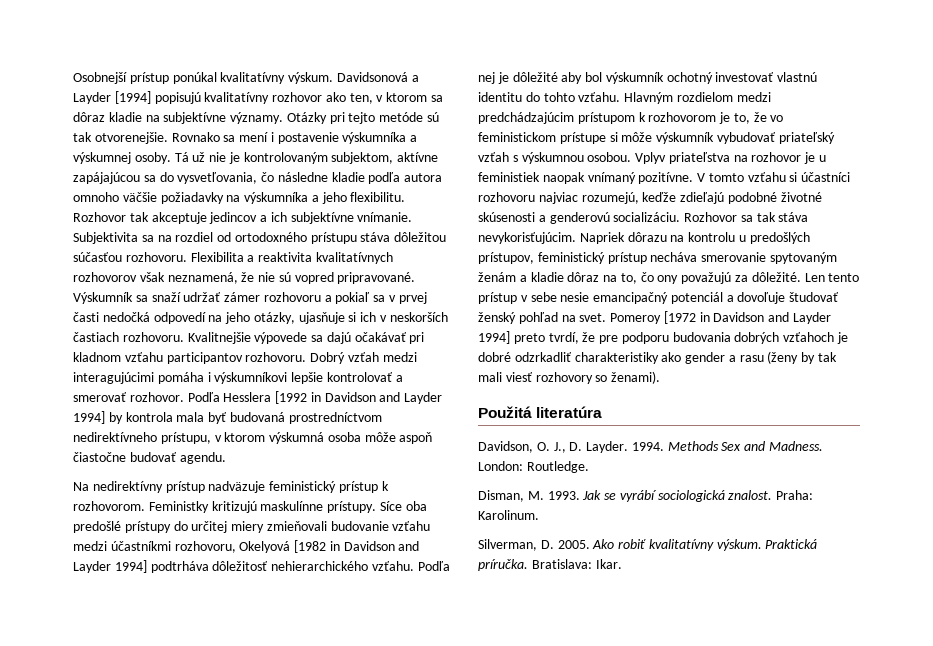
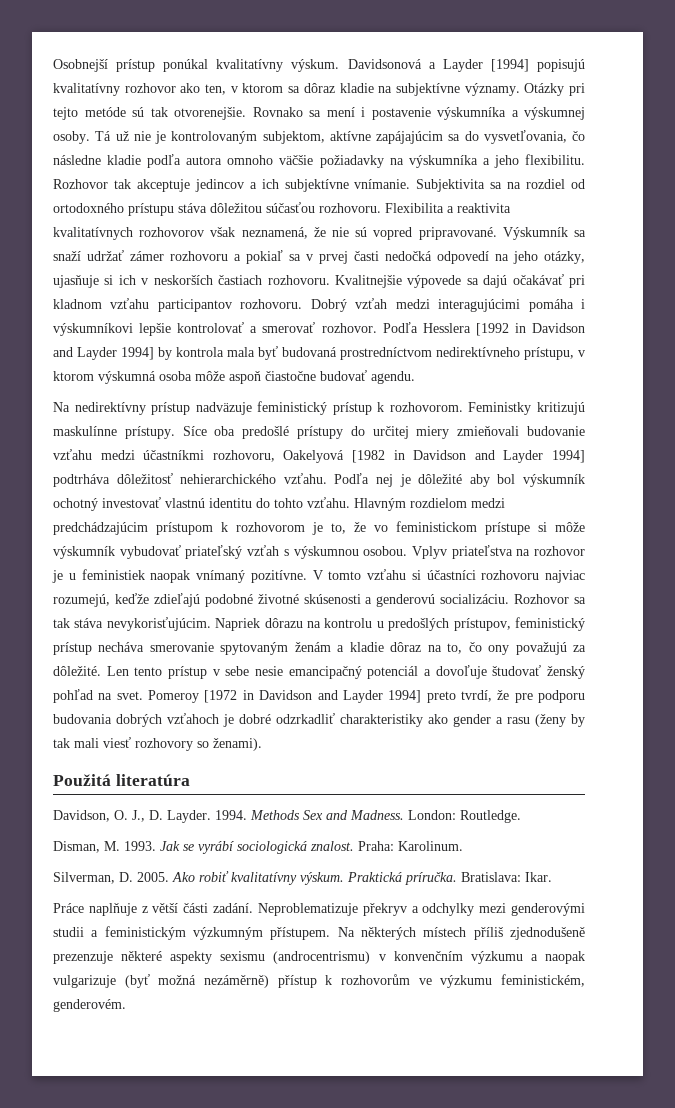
- Tá už nie je kontrolovaným subjektom, aktívne zapájajúcou sa do vysvetľovania, čo následne kladie podľa autora omnoho väčšie požiadavky na výskumníka a jeho flexibilitu.
+ Tá už nie je kontrolovaným subjektom, aktívne zapájajúcim sa do vysvetľovania, čo následne kladie podľa autora omnoho väčšie požiadavky na výskumníka a jeho flexibilitu.
- Síce oba predošlé prístupy do určitej miery zmieňovali budovanie vzťahu medzi účastníkmi rozhovoru, Okelyová [1982 in Davidson and Layder 1994] podtrháva dôležitosť nehierarchického vzťahu.
+ Síce oba predošlé prístupy do určitej miery zmieňovali budovanie vzťahu medzi účastníkmi rozhovoru, Oakelyová [1982 in Davidson and Layder 1994] podtrháva dôležitosť nehierarchického vzťahu.
+ Práce naplňuje z větší části zadání. Neproblematizuje překryv a odchylky mezi genderovými studii a feministickým výzkumným přístupem. Na některých místech příliš zjednodušeně prezenzuje některé aspekty sexismu (androcentrismu) v konvenčním výzkumu a naopak vulgarizuje (byť možná nezáměrně) přístup k rozhovorům ve výzkumu feministickém, genderovém.

